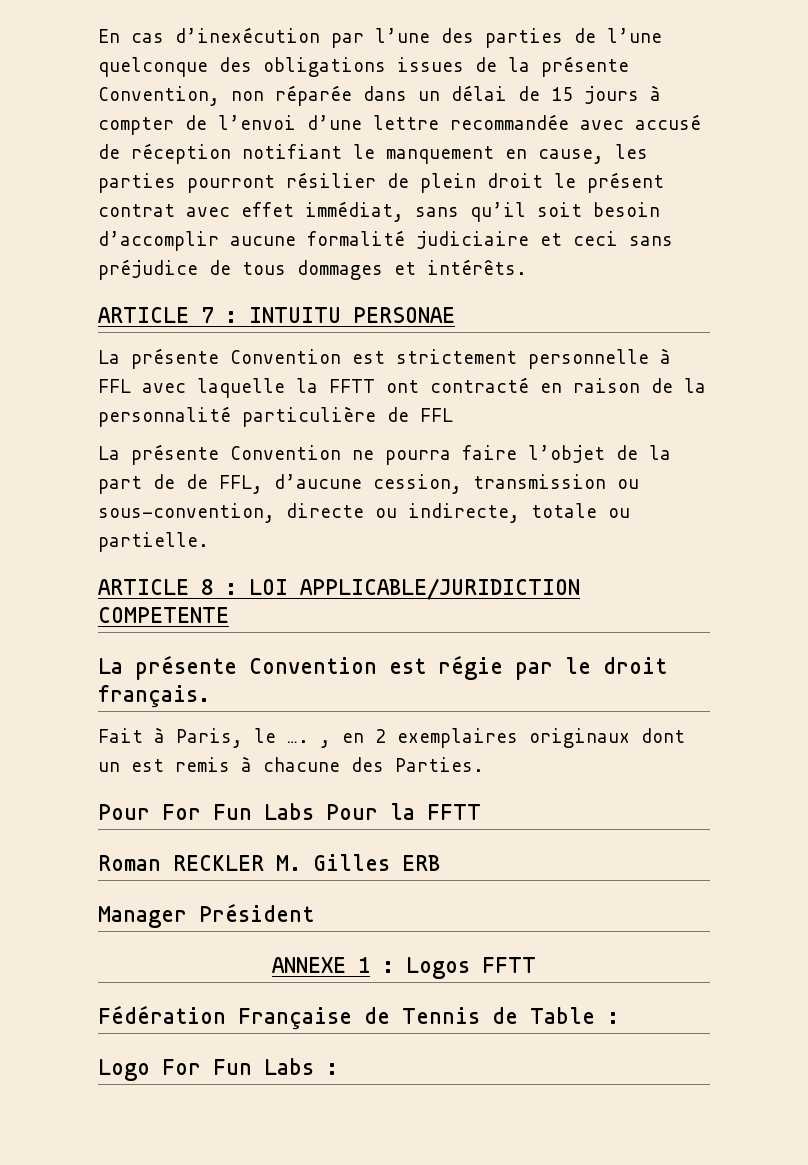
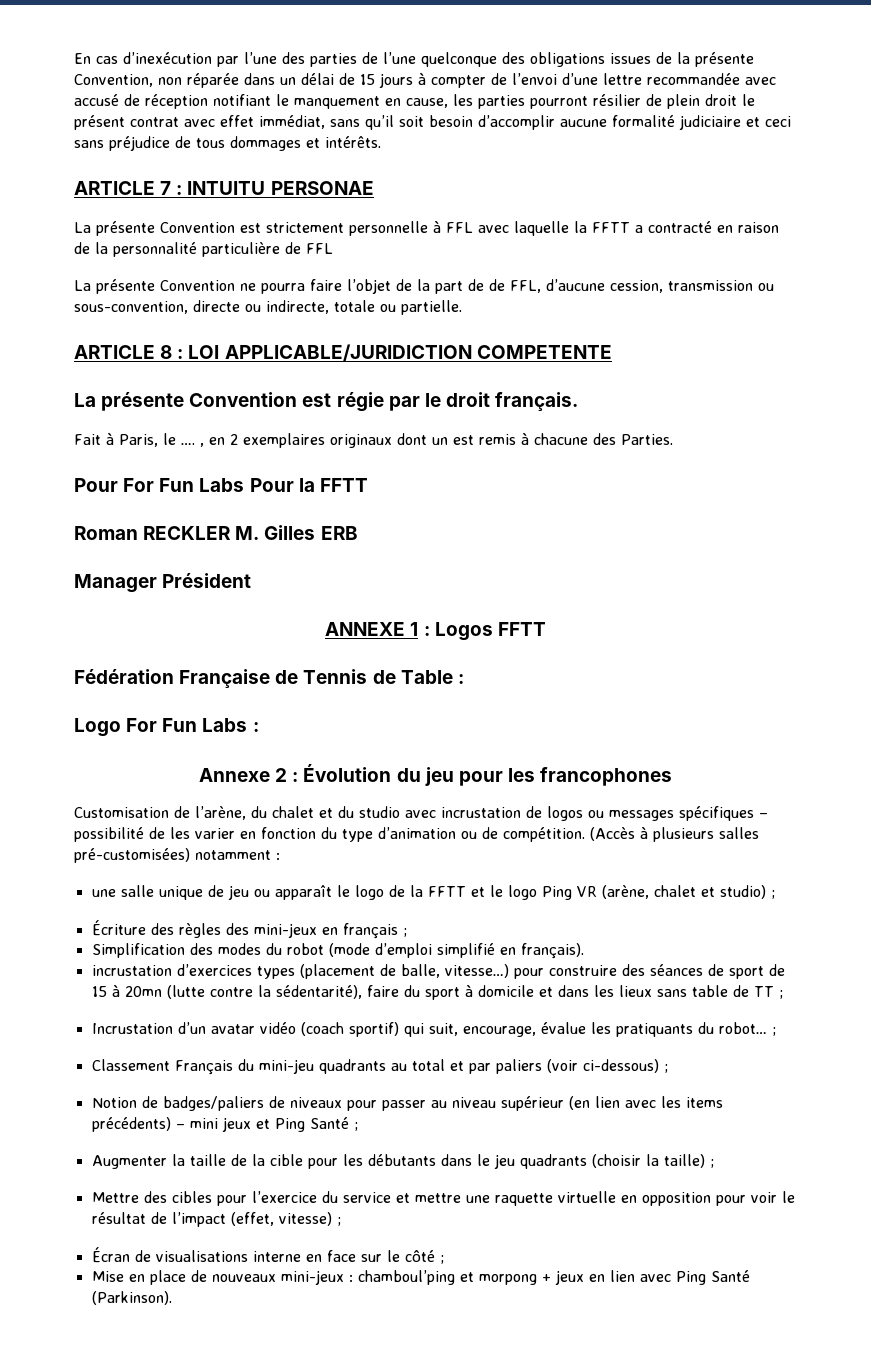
- La présente Convention est strictement personnelle à FFL avec laquelle la FFTT ont contracté en raison de la personnalité particulière de FFL
+ La présente Convention est strictement personnelle à FFL avec laquelle la FFTT a contracté en raison de la personnalité particulière de FFL
+ Annexe 2 : Évolution du jeu pour les francophones
+ Customisation de l’arène, du chalet et du studio avec incrustation de logos ou messages spécifiques – possibilité de les varier en fonction du type d’animation ou de compétition. (Accès à plusieurs salles pré-customisées) notamment :
+ une salle unique de jeu ou apparaît le logo de la FFTT et le logo Ping VR (arène, chalet et studio) ;
+ Écriture des règles des mini-jeux en français ;
+ Simplification des modes du robot (mode d’emploi simplifié en français).
+ incrustation d’exercices types (placement de balle, vitesse…) pour construire des séances de sport de 15 à 20mn (lutte contre la sédentarité), faire du sport à domicile et dans les lieux sans table de TT ;
+ Incrustation d’un avatar vidéo (coach sportif) qui suit, encourage, évalue les pratiquants du robot… ;
+ Classement Français du mini-jeu quadrants au total et par paliers (voir ci-dessous) ;
+ Notion de badges/paliers de niveaux pour passer au niveau supérieur (en lien avec les items précédents) – mini jeux et Ping Santé ;
+ Augmenter la taille de la cible pour les débutants dans le jeu quadrants (choisir la taille) ;
+ Mettre des cibles pour l’exercice du service et mettre une raquette virtuelle en opposition pour voir le résultat de l’impact (effet, vitesse) ;
+ Écran de visualisations interne en face sur le côté ;
+ Mise en place de nouveaux mini-jeux : chamboul’ping et morpong + jeux en lien avec Ping Santé (Parkinson).

